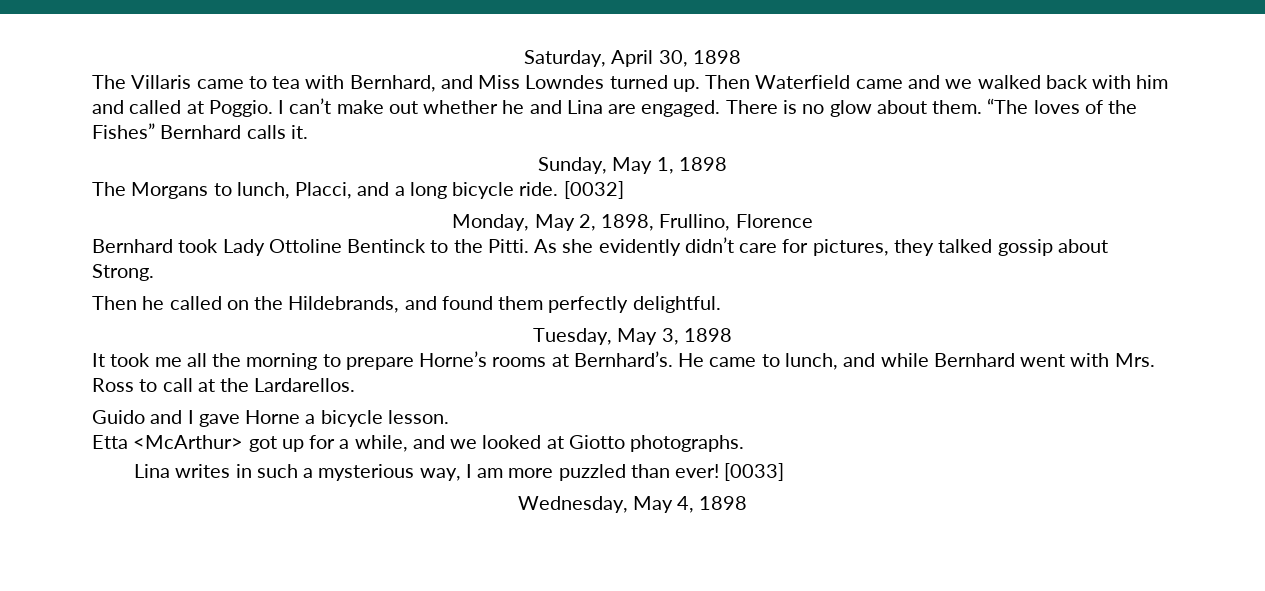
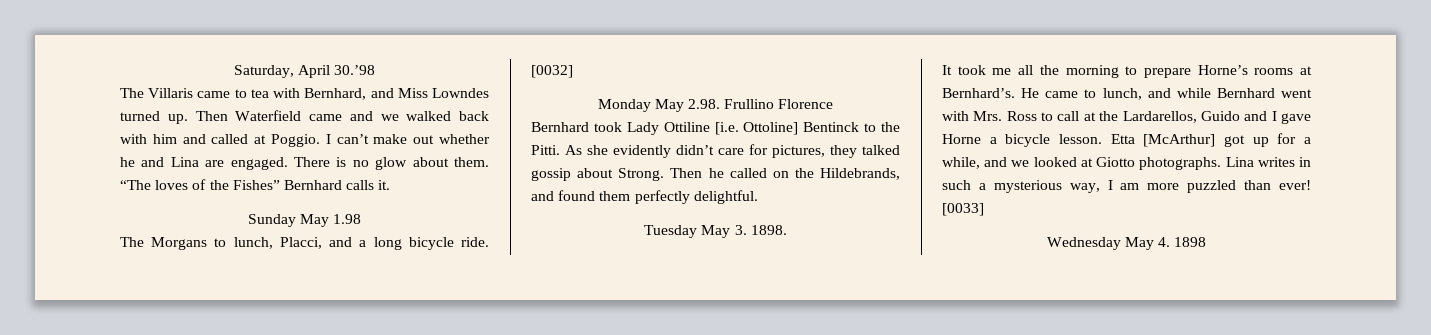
- Saturday, April 30, 1898
+ Saturday, April 30.’98
- Sunday, May 1, 1898
+ Sunday May 1.98
- Monday, May 2, 1898, Frullino, Florence
+ Monday May 2.98. Frullino Florence
- Bernhard took Lady Ottoline Bentinck to the Pitti.
+ Bernhard took Lady Ottiline [i.e. Ottoline] Bentinck to the Pitti.
- As she evidently didn’t care for pictures, they talked gossip about Strong.
- Then he called on the Hildebrands, and found them perfectly delightful.
+ As she evidently didn’t care for pictures, they talked gossip about Strong. Then he called on the Hildebrands, and found them perfectly delightful.
- Tuesday, May 3, 1898
+ Tuesday May 3. 1898.
- He came to lunch, and while Bernhard went with Mrs. Ross to call at the Lardarellos.
- Guido and I gave Horne a bicycle lesson.
- Etta <McArthur> got up for a while, and we looked at Giotto photographs.
- Lina writes in such a mysterious way, I am more puzzled than ever!
+ He came to lunch, and while Bernhard went with Mrs. Ross to call at the Lardarellos, Guido and I gave Horne a bicycle lesson. Etta [McArthur] got up for a while, and we looked at Giotto photographs. Lina writes in such a mysterious way, I am more puzzled than ever!
- Wednesday, May 4, 1898
+ Wednesday May 4. 1898

